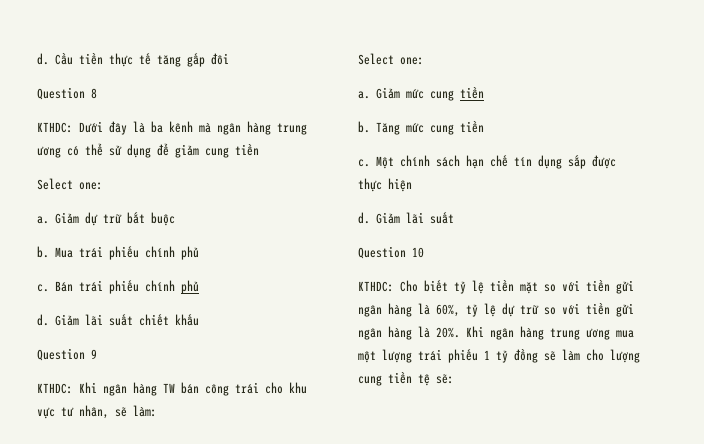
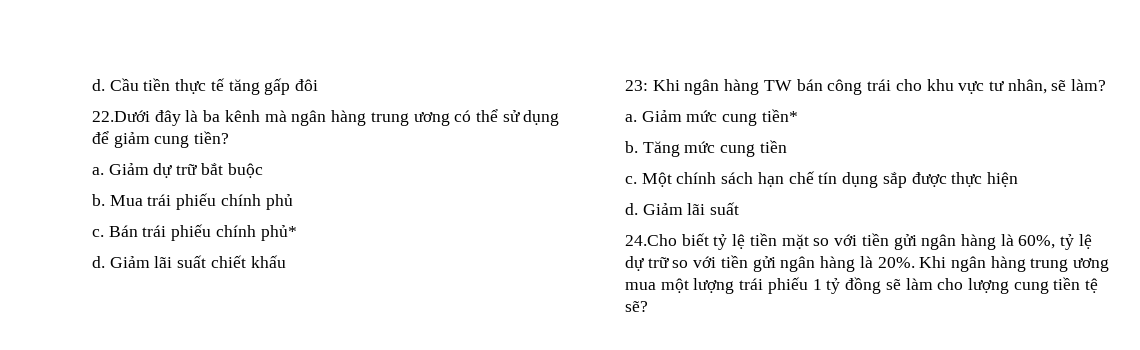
- Question 8
- KTHDC: Dưới đây là ba kênh mà ngân hàng trung ương có thể sử dụng để giảm cung tiền
- Select one:
+ 22.Dưới đây là ba kênh mà ngân hàng trung ương có thể sử dụng để giảm cung tiền?
- Bán trái phiếu chính phủ
+ Bán trái phiếu chính phủ*
- Question 9
- KTHDC: Khi ngân hàng TW bán công trái cho khu vực tư nhân, sẽ làm:
- Select one:
+ 23: Khi ngân hàng TW bán công trái cho khu vực tư nhân, sẽ làm?
- Giảm mức cung tiền
+ Giảm mức cung tiền*
- Question 10
- KTHDC: Cho biết tỷ lệ tiền mặt so với tiền gửi ngân hàng là 60%, tỷ lệ dự trữ so với tiền gửi ngân hàng là 20%.
+ 24.Cho biết tỷ lệ tiền mặt so với tiền gửi ngân hàng là 60%, tỷ lệ dự trữ so với tiền gửi ngân hàng là 20%.
- Khi ngân hàng trung ương mua một lượng trái phiếu 1 tỷ đồng sẽ làm cho lượng cung tiền tệ sẽ:
+ Khi ngân hàng trung ương mua một lượng trái phiếu 1 tỷ đồng sẽ làm cho lượng cung tiền tệ sẽ?

